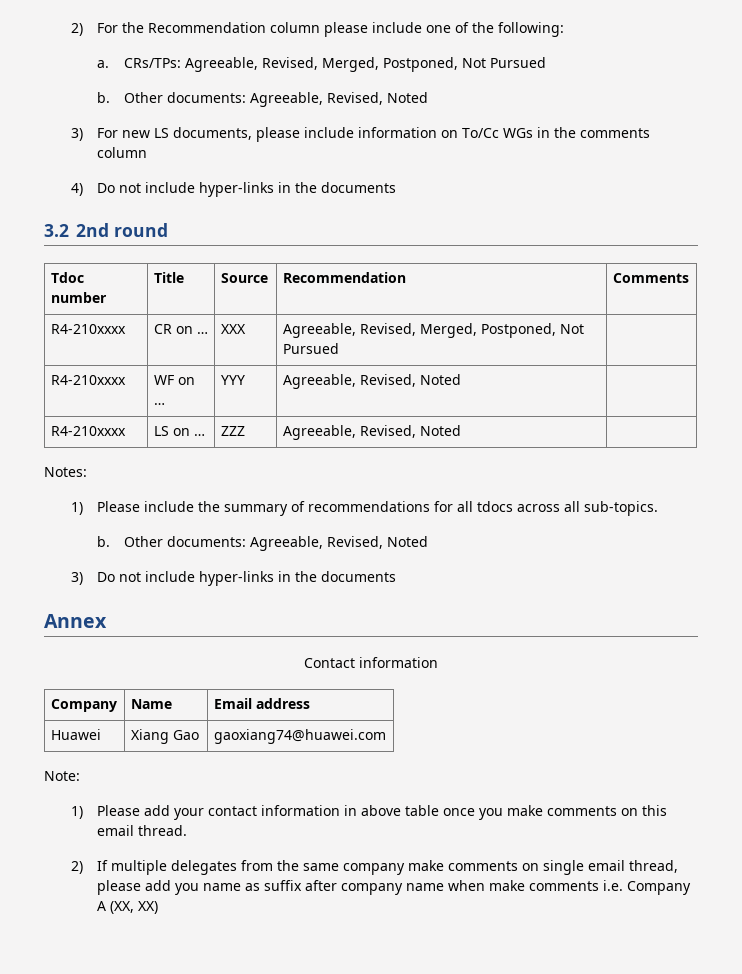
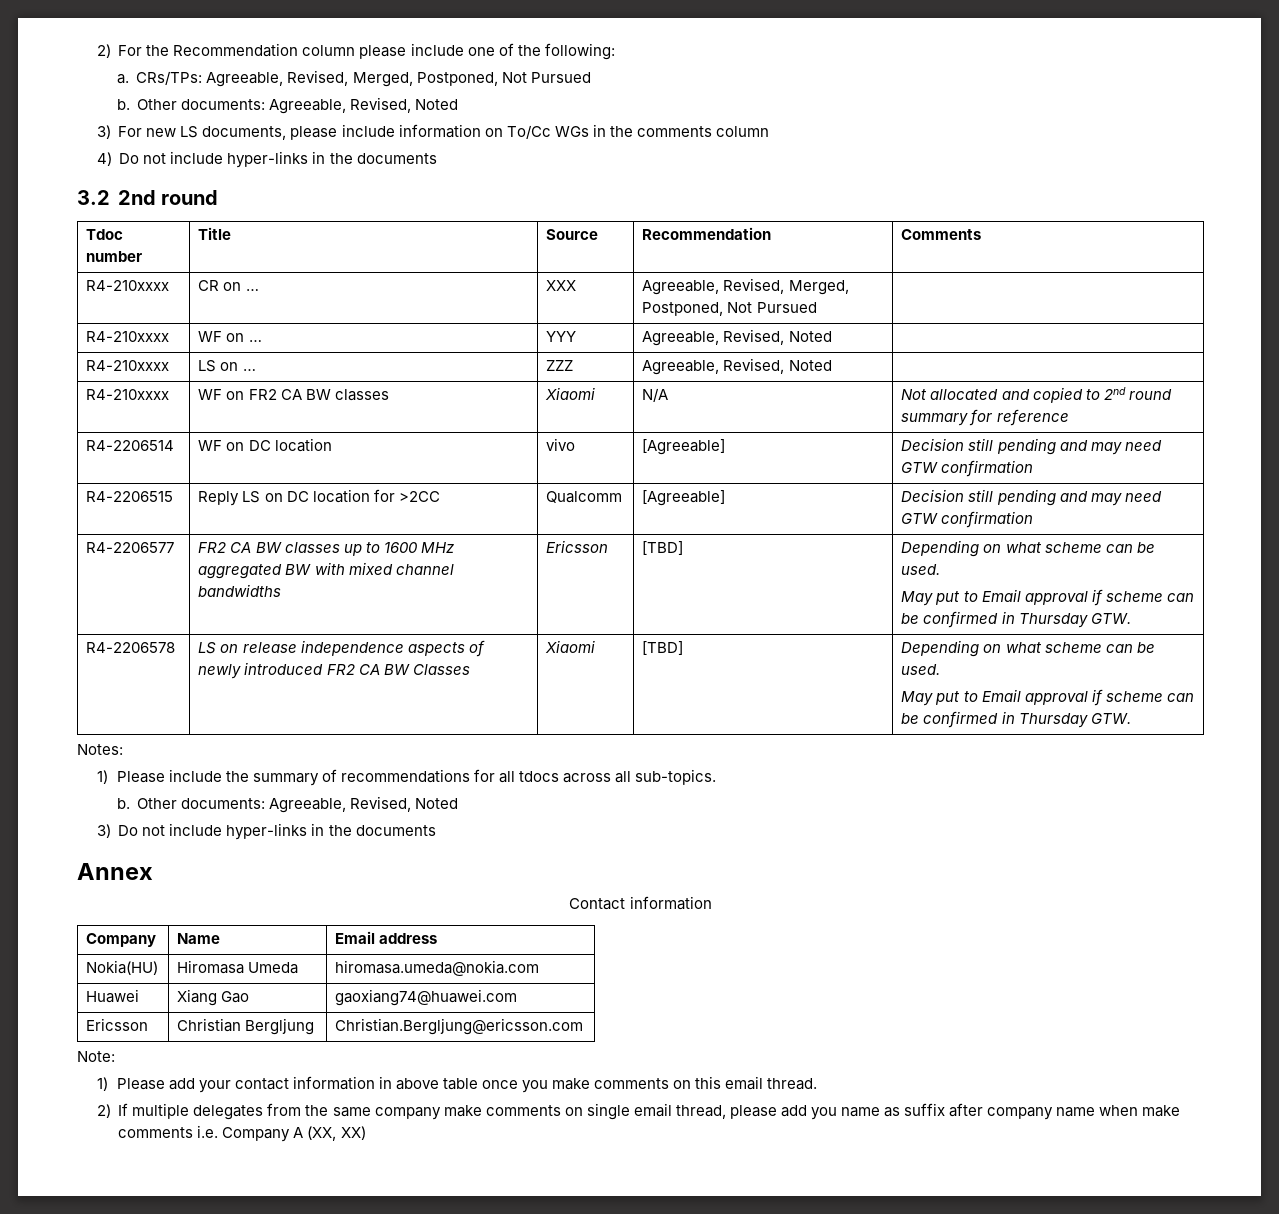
+ R4-210xxxx | WF on FR2 CA BW classes | Xiaomi | N/A | Not allocated and copied to 2nd round summary for reference
+ R4-2206514 | WF on DC location | vivo | [Agreeable] | Decision still pending and may need GTW confirmation
+ R4-2206515 | Reply LS on DC location for >2CC | Qualcomm | [Agreeable] | Decision still pending and may need GTW confirmation
+ R4-2206577 | FR2 CA BW classes up to 1600 MHz aggregated BW with mixed channel bandwidths | Ericsson | [TBD] | Depending on what scheme can be used.
+ May put to Email approval if scheme can be confirmed in Thursday GTW.
+ R4-2206578 | LS on release independence aspects of newly introduced FR2 CA BW Classes | Xiaomi | [TBD] | Depending on what scheme can be used.
+ May put to Email approval if scheme can be confirmed in Thursday GTW.
+ Nokia(HU) | Hiromasa Umeda | hiromasa.umeda@nokia.com
+ Ericsson | Christian Bergljung | Christian.Bergljung@ericsson.com

